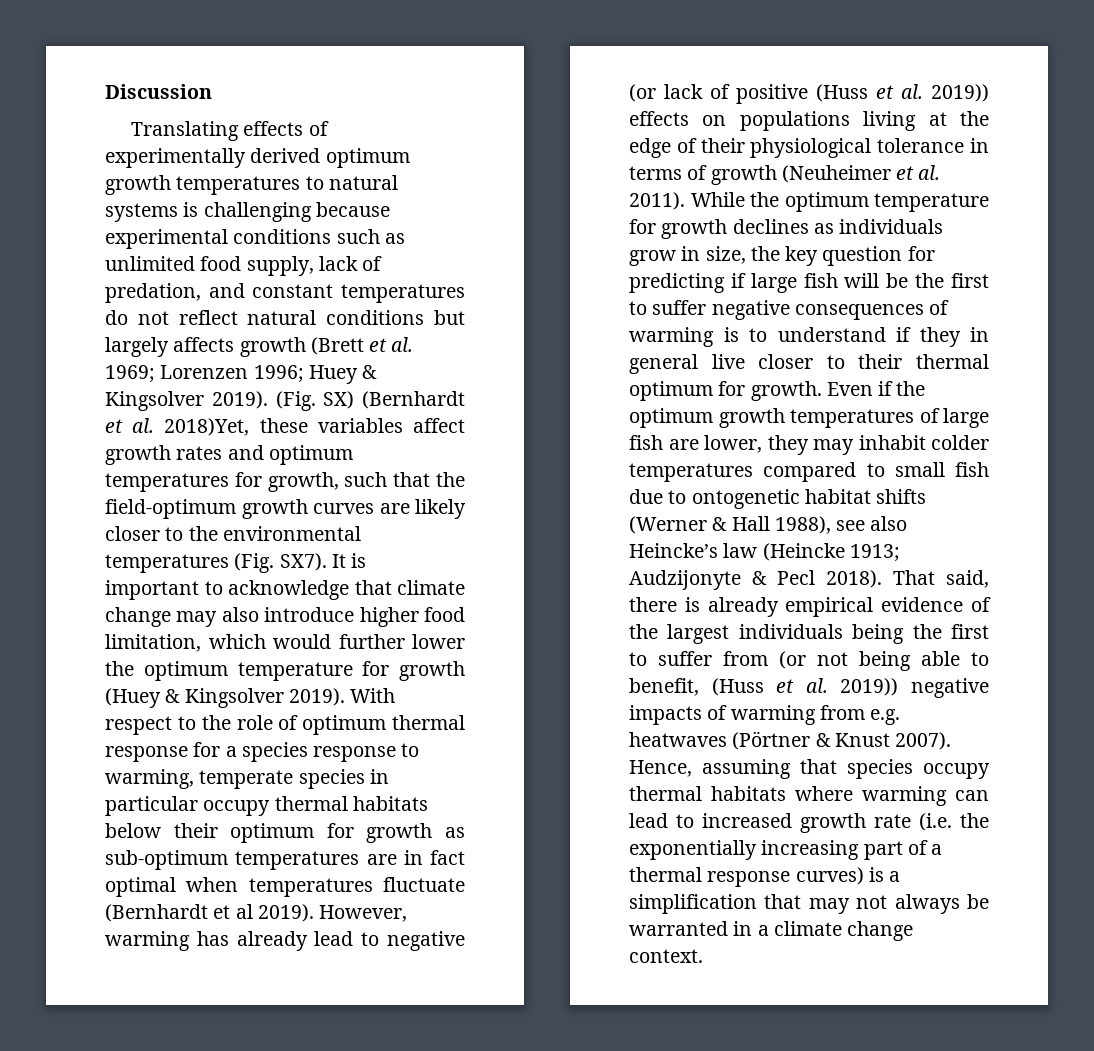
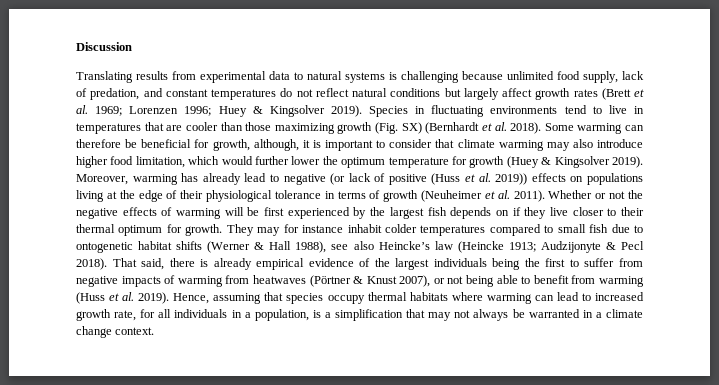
- Translating effects of experimentally derived optimum growth temperatures to natural systems is challenging because experimental conditions such as unlimited food supply, lack of predation, and constant temperatures do not reflect natural conditions but largely affects growth (Brett et al. 1969; Lorenzen 1996; Huey & Kingsolver 2019).
+ Translating results from experimental data to natural systems is challenging because unlimited food supply, lack of predation, and constant temperatures do not reflect natural conditions but largely affect growth rates (Brett et al. 1969; Lorenzen 1996; Huey & Kingsolver 2019).
- (Fig. SX) (Bernhardt et al. 2018)Yet, these variables affect growth rates and optimum temperatures for growth, such that the field-optimum growth curves are likely closer to the environmental temperatures (Fig. SX7). It is important to acknowledge that climate change may also introduce higher food limitation, which would further lower the optimum temperature for growth (Huey & Kingsolver 2019).
+ Species in fluctuating environments tend to live in temperatures that are cooler than those maximizing growth (Fig. SX) (Bernhardt et al. 2018). Some warming can therefore be beneficial for growth, although, it is important to consider that climate warming may also introduce higher food limitation, which would further lower the optimum temperature for growth (Huey & Kingsolver 2019).
- With respect to the role of optimum thermal response for a species response to warming, temperate species in particular occupy thermal habitats below their optimum for growth as sub-optimum temperatures are in fact optimal when temperatures fluctuate (Bernhardt et al 2019). However, warming has already lead to negative (or lack of positive (Huss et al. 2019)) effects on populations living at the edge of their physiological tolerance in terms of growth (Neuheimer et al. 2011).
+ Moreover, warming has already lead to negative (or lack of positive (Huss et al. 2019)) effects on populations living at the edge of their physiological tolerance in terms of growth (Neuheimer et al. 2011).
- While the optimum temperature for growth declines as individuals grow in size, the key question for predicting if large fish will be the first to suffer negative consequences of warming is to understand if they in general live closer to their thermal optimum for growth.
+ Whether or not the negative effects of warming will be first experienced by the largest fish depends on if they live closer to their thermal optimum for growth.
- Even if the optimum growth temperatures of large fish are lower, they may inhabit colder temperatures compared to small fish due to ontogenetic habitat shifts (Werner & Hall 1988), see also Heincke’s law (Heincke 1913; Audzijonyte & Pecl 2018).
+ They may for instance inhabit colder temperatures compared to small fish due to ontogenetic habitat shifts (Werner & Hall 1988), see also Heincke’s law (Heincke 1913; Audzijonyte & Pecl 2018).
- That said, there is already empirical evidence of the largest individuals being the first to suffer from (or not being able to benefit, (Huss et al. 2019)) negative impacts of warming from e.g. heatwaves (Pörtner & Knust 2007).
+ That said, there is already empirical evidence of the largest individuals being the first to suffer from negative impacts of warming from heatwaves (Pörtner & Knust 2007), or not being able to benefit from warming (Huss et al. 2019).
- Hence, assuming that species occupy thermal habitats where warming can lead to increased growth rate (i.e. the exponentially increasing part of a thermal response curves) is a simplification that may not always be warranted in a climate change context.
+ Hence, assuming that species occupy thermal habitats where warming can lead to increased growth rate, for all individuals in a population, is a simplification that may not always be warranted in a climate change context.

